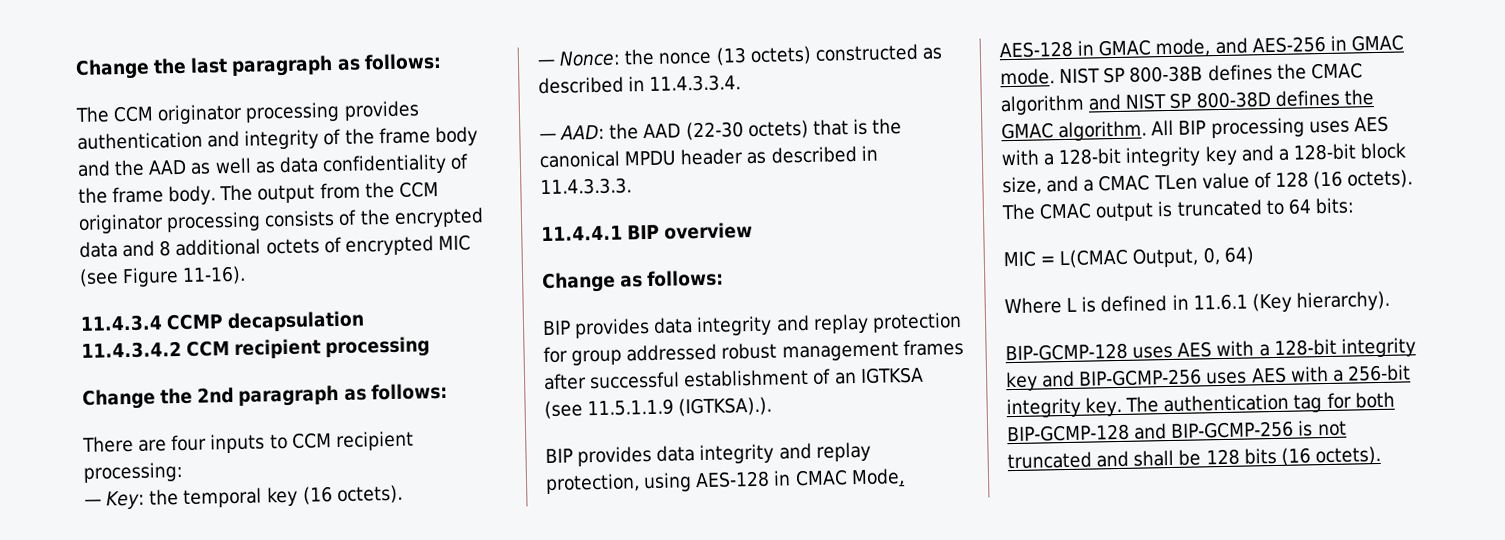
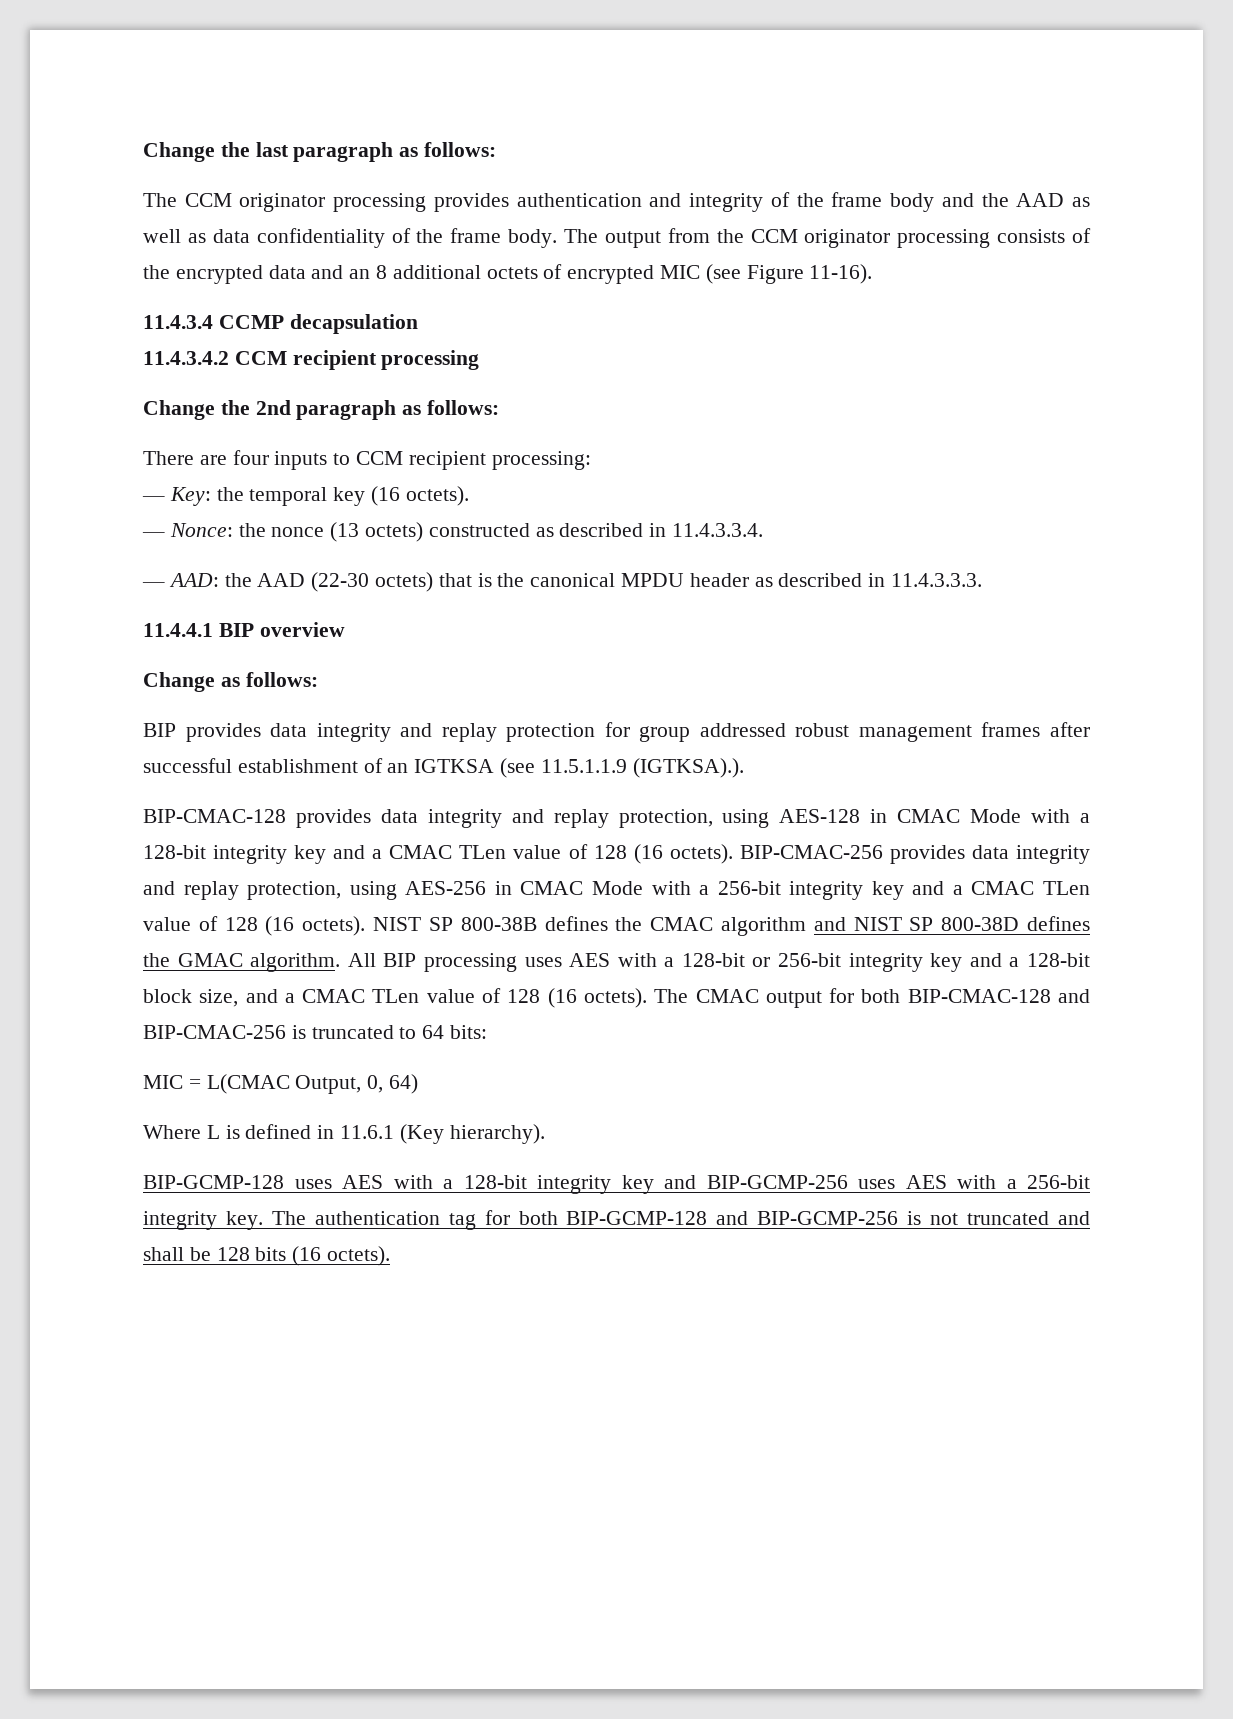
- The output from the CCM originator processing consists of the encrypted data and 8 additional octets of encrypted MIC (see Figure 11-16).
+ The output from the CCM originator processing consists of the encrypted data and an 8 additional octets of encrypted MIC (see Figure 11-16).
- BIP provides data integrity and replay protection, using AES-128 in CMAC Mode, AES-128 in GMAC mode, and AES-256 in GMAC mode.
+ BIP-CMAC-128 provides data integrity and replay protection, using AES-128 in CMAC Mode with a 128-bit integrity key and a CMAC TLen value of 128 (16 octets). BIP-CMAC-256 provides data integrity and replay protection, using AES-256 in CMAC Mode with a 256-bit integrity key and a CMAC TLen value of 128 (16 octets).
- All BIP processing uses AES with a 128-bit integrity key and a 128-bit block size, and a CMAC TLen value of 128 (16 octets).
+ All BIP processing uses AES with a 128-bit or 256-bit integrity key and a 128-bit block size, and a CMAC TLen value of 128 (16 octets).
- The CMAC output is truncated to 64 bits:
+ The CMAC output for both BIP-CMAC-128 and BIP-CMAC-256 is truncated to 64 bits:

